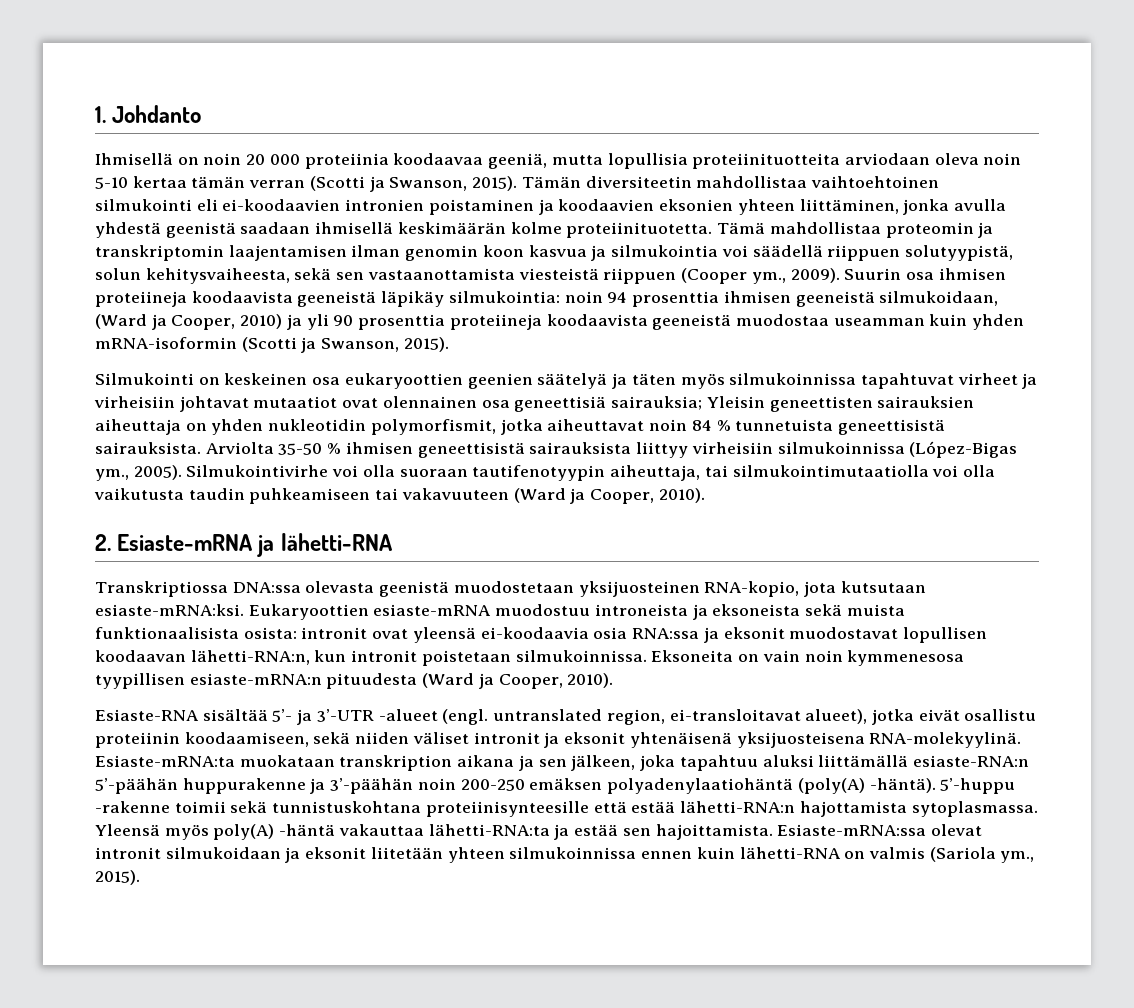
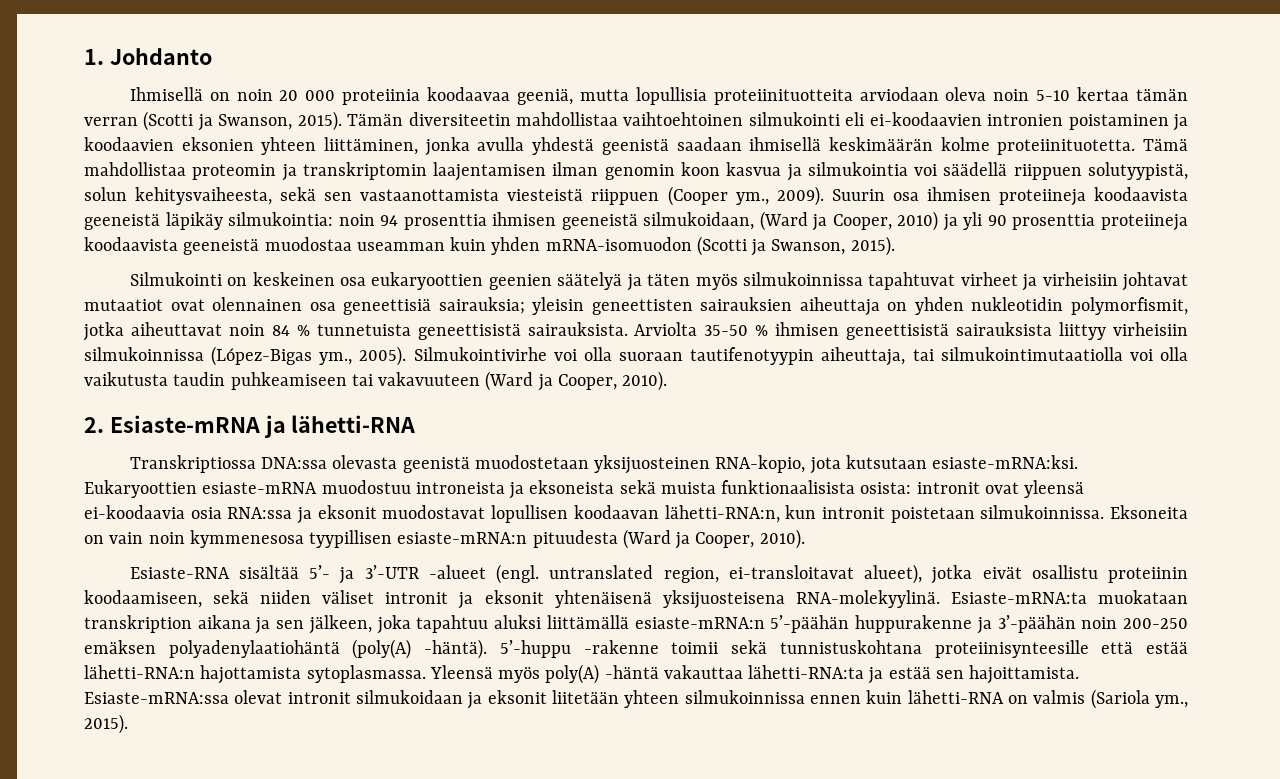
- Suurin osa ihmisen proteiineja koodaavista geeneistä läpikäy silmukointia: noin 94 prosenttia ihmisen geeneistä silmukoidaan, (Ward ja Cooper, 2010) ja yli 90 prosenttia proteiineja koodaavista geeneistä muodostaa useamman kuin yhden mRNA-isoformin (Scotti ja Swanson, 2015).
+ Suurin osa ihmisen proteiineja koodaavista geeneistä läpikäy silmukointia: noin 94 prosenttia ihmisen geeneistä silmukoidaan, (Ward ja Cooper, 2010) ja yli 90 prosenttia proteiineja koodaavista geeneistä muodostaa useamman kuin yhden mRNA-isomuodon (Scotti ja Swanson, 2015).
- Silmukointi on keskeinen osa eukaryoottien geenien säätelyä ja täten myös silmukoinnissa tapahtuvat virheet ja virheisiin johtavat mutaatiot ovat olennainen osa geneettisiä sairauksia; Yleisin geneettisten sairauksien aiheuttaja on yhden nukleotidin polymorfismit, jotka aiheuttavat noin 84 % tunnetuista geneettisistä sairauksista.
+ Silmukointi on keskeinen osa eukaryoottien geenien säätelyä ja täten myös silmukoinnissa tapahtuvat virheet ja virheisiin johtavat mutaatiot ovat olennainen osa geneettisiä sairauksia; yleisin geneettisten sairauksien aiheuttaja on yhden nukleotidin polymorfismit, jotka aiheuttavat noin 84 % tunnetuista geneettisistä sairauksista.
- Esiaste-mRNA:ta muokataan transkription aikana ja sen jälkeen, joka tapahtuu aluksi liittämällä esiaste-RNA:n 5’-päähän huppurakenne ja 3’-päähän noin 200-250 emäksen polyadenylaatiohäntä (poly(A) -häntä).
+ Esiaste-mRNA:ta muokataan transkription aikana ja sen jälkeen, joka tapahtuu aluksi liittämällä esiaste-mRNA:n 5’-päähän huppurakenne ja 3’-päähän noin 200-250 emäksen polyadenylaatiohäntä (poly(A) -häntä).

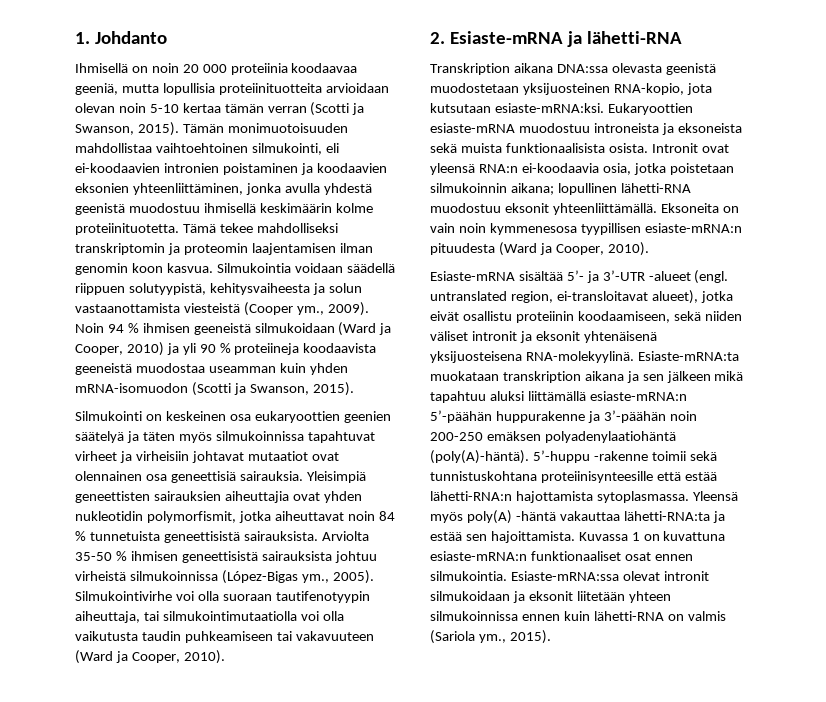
- Ihmisellä on noin 20 000 proteiinia koodaavaa geeniä, mutta lopullisia proteiinituotteita arviodaan oleva noin 5-10 kertaa tämän verran (Scotti ja Swanson, 2015).
+ Ihmisellä on noin 20 000 proteiinia koodaavaa geeniä, mutta lopullisia proteiinituotteita arvioidaan olevan noin 5-10 kertaa tämän verran (Scotti ja Swanson, 2015).
- Tämän diversiteetin mahdollistaa vaihtoehtoinen silmukointi eli ei-koodaavien intronien poistaminen ja koodaavien eksonien yhteen liittäminen, jonka avulla yhdestä geenistä saadaan ihmisellä keskimäärän kolme proteiinituotetta. Tämä mahdollistaa proteomin ja transkriptomin laajentamisen ilman genomin koon kasvua ja silmukointia voi säädellä riippuen solutyypistä, solun kehitysvaiheesta, sekä sen vastaanottamista viesteistä riippuen (Cooper ym., 2009).
+ Tämän monimuotoisuuden mahdollistaa vaihtoehtoinen silmukointi, eli ei-koodaavien intronien poistaminen ja koodaavien eksonien yhteenliittäminen, jonka avulla yhdestä geenistä muodostuu ihmisellä keskimäärin kolme proteiinituotetta. Tämä tekee mahdolliseksi transkriptomin ja proteomin laajentamisen ilman genomin koon kasvua. Silmukointia voidaan säädellä riippuen solutyypistä, kehitysvaiheesta ja solun vastaanottamista viesteistä (Cooper ym., 2009).
- Suurin osa ihmisen proteiineja koodaavista geeneistä läpikäy silmukointia: noin 94 prosenttia ihmisen geeneistä silmukoidaan, (Ward ja Cooper, 2010) ja yli 90 prosenttia proteiineja koodaavista geeneistä muodostaa useamman kuin yhden mRNA-isomuodon (Scotti ja Swanson, 2015).
+ Noin 94 % ihmisen geeneistä silmukoidaan (Ward ja Cooper, 2010) ja yli 90 % proteiineja koodaavista geeneistä muodostaa useamman kuin yhden mRNA-isomuodon (Scotti ja Swanson, 2015).
- Silmukointi on keskeinen osa eukaryoottien geenien säätelyä ja täten myös silmukoinnissa tapahtuvat virheet ja virheisiin johtavat mutaatiot ovat olennainen osa geneettisiä sairauksia; yleisin geneettisten sairauksien aiheuttaja on yhden nukleotidin polymorfismit, jotka aiheuttavat noin 84 % tunnetuista geneettisistä sairauksista.
+ Silmukointi on keskeinen osa eukaryoottien geenien säätelyä ja täten myös silmukoinnissa tapahtuvat virheet ja virheisiin johtavat mutaatiot ovat olennainen osa geneettisiä sairauksia. Yleisimpiä geneettisten sairauksien aiheuttajia ovat yhden nukleotidin polymorfismit, jotka aiheuttavat noin 84 % tunnetuista geneettisistä sairauksista.
- Arviolta 35-50 % ihmisen geneettisistä sairauksista liittyy virheisiin silmukoinnissa (López-Bigas ym., 2005).
+ Arviolta 35-50 % ihmisen geneettisistä sairauksista johtuu virheistä silmukoinnissa (López-Bigas ym., 2005).
- Transkriptiossa DNA:ssa olevasta geenistä muodostetaan yksijuosteinen RNA-kopio, jota kutsutaan esiaste-mRNA:ksi.
+ Transkription aikana DNA:ssa olevasta geenistä muodostetaan yksijuosteinen RNA-kopio, jota kutsutaan esiaste-mRNA:ksi.
- Eukaryoottien esiaste-mRNA muodostuu introneista ja eksoneista sekä muista funktionaalisista osista: intronit ovat yleensä ei-koodaavia osia RNA:ssa ja eksonit muodostavat lopullisen koodaavan lähetti-RNA:n, kun intronit poistetaan silmukoinnissa.
+ Eukaryoottien esiaste-mRNA muodostuu introneista ja eksoneista sekä muista funktionaalisista osista. Intronit ovat yleensä RNA:n ei-koodaavia osia, jotka poistetaan silmukoinnin aikana; lopullinen lähetti-RNA muodostuu eksonit yhteenliittämällä.
- Esiaste-RNA sisältää 5’- ja 3’-UTR -alueet (engl. untranslated region, ei-transloitavat alueet), jotka eivät osallistu proteiinin koodaamiseen, sekä niiden väliset intronit ja eksonit yhtenäisenä yksijuosteisena RNA-molekyylinä.
+ Esiaste-mRNA sisältää 5’- ja 3’-UTR -alueet (engl. untranslated region, ei-transloitavat alueet), jotka eivät osallistu proteiinin koodaamiseen, sekä niiden väliset intronit ja eksonit yhtenäisenä yksijuosteisena RNA-molekyylinä.
- Esiaste-mRNA:ta muokataan transkription aikana ja sen jälkeen, joka tapahtuu aluksi liittämällä esiaste-mRNA:n 5’-päähän huppurakenne ja 3’-päähän noin 200-250 emäksen polyadenylaatiohäntä (poly(A) -häntä).
+ Esiaste-mRNA:ta muokataan transkription aikana ja sen jälkeen mikä tapahtuu aluksi liittämällä esiaste-mRNA:n 5’-päähän huppurakenne ja 3’-päähän noin 200-250 emäksen polyadenylaatiohäntä (poly(A)-häntä).
+ Kuvassa 1 on kuvattuna esiaste-mRNA:n funktionaaliset osat ennen silmukointia.

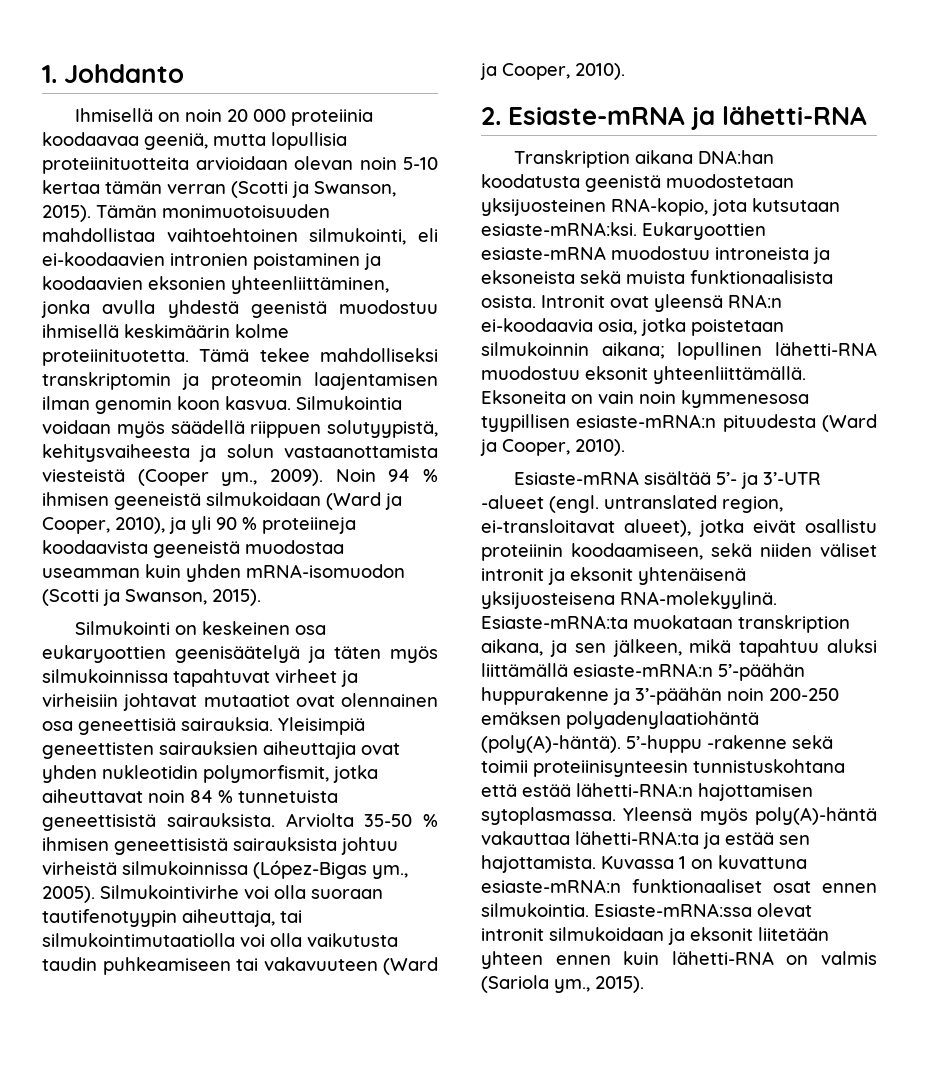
- Silmukointia voidaan säädellä riippuen solutyypistä, kehitysvaiheesta ja solun vastaanottamista viesteistä (Cooper ym., 2009).
+ Silmukointia voidaan myös säädellä riippuen solutyypistä, kehitysvaiheesta ja solun vastaanottamista viesteistä (Cooper ym., 2009).
- Noin 94 % ihmisen geeneistä silmukoidaan (Ward ja Cooper, 2010) ja yli 90 % proteiineja koodaavista geeneistä muodostaa useamman kuin yhden mRNA-isomuodon (Scotti ja Swanson, 2015).
+ Noin 94 % ihmisen geeneistä silmukoidaan (Ward ja Cooper, 2010), ja yli 90 % proteiineja koodaavista geeneistä muodostaa useamman kuin yhden mRNA-isomuodon (Scotti ja Swanson, 2015).
- Silmukointi on keskeinen osa eukaryoottien geenien säätelyä ja täten myös silmukoinnissa tapahtuvat virheet ja virheisiin johtavat mutaatiot ovat olennainen osa geneettisiä sairauksia.
+ Silmukointi on keskeinen osa eukaryoottien geenisäätelyä ja täten myös silmukoinnissa tapahtuvat virheet ja virheisiin johtavat mutaatiot ovat olennainen osa geneettisiä sairauksia.
- Transkription aikana DNA:ssa olevasta geenistä muodostetaan yksijuosteinen RNA-kopio, jota kutsutaan esiaste-mRNA:ksi.
+ Transkription aikana DNA:han koodatusta geenistä muodostetaan yksijuosteinen RNA-kopio, jota kutsutaan esiaste-mRNA:ksi.
- Esiaste-mRNA:ta muokataan transkription aikana ja sen jälkeen mikä tapahtuu aluksi liittämällä esiaste-mRNA:n 5’-päähän huppurakenne ja 3’-päähän noin 200-250 emäksen polyadenylaatiohäntä (poly(A)-häntä).
+ Esiaste-mRNA:ta muokataan transkription aikana, ja sen jälkeen, mikä tapahtuu aluksi liittämällä esiaste-mRNA:n 5’-päähän huppurakenne ja 3’-päähän noin 200-250 emäksen polyadenylaatiohäntä (poly(A)-häntä).
- 5’-huppu -rakenne toimii sekä tunnistuskohtana proteiinisynteesille että estää lähetti-RNA:n hajottamista sytoplasmassa.
+ 5’-huppu -rakenne sekä toimii proteiinisynteesin tunnistuskohtana että estää lähetti-RNA:n hajottamisen sytoplasmassa.
- Yleensä myös poly(A) -häntä vakauttaa lähetti-RNA:ta ja estää sen hajoittamista.
+ Yleensä myös poly(A)-häntä vakauttaa lähetti-RNA:ta ja estää sen hajottamista.
- Esiaste-mRNA:ssa olevat intronit silmukoidaan ja eksonit liitetään yhteen silmukoinnissa ennen kuin lähetti-RNA on valmis (Sariola ym., 2015).
+ Esiaste-mRNA:ssa olevat intronit silmukoidaan ja eksonit liitetään yhteen ennen kuin lähetti-RNA on valmis (Sariola ym., 2015).

